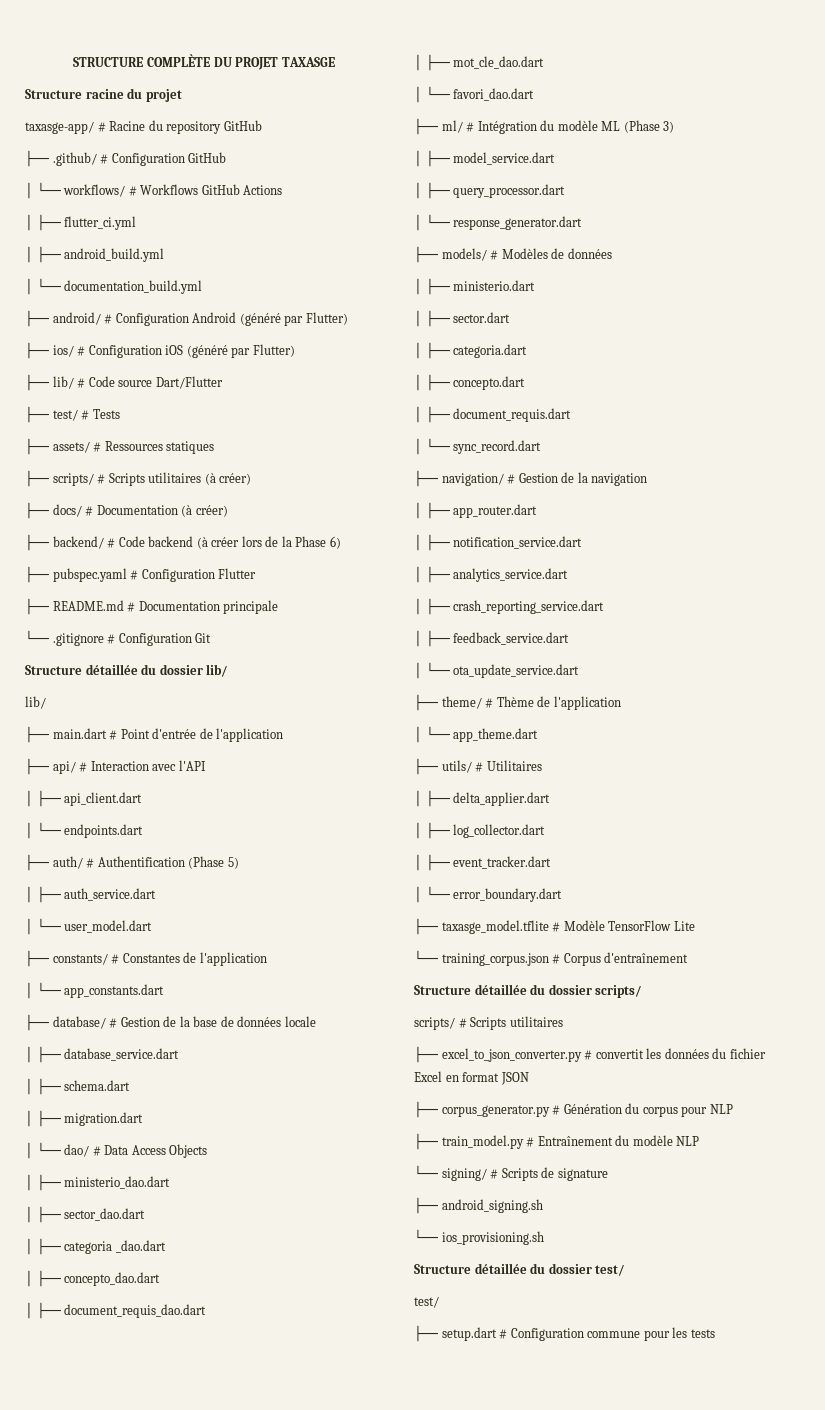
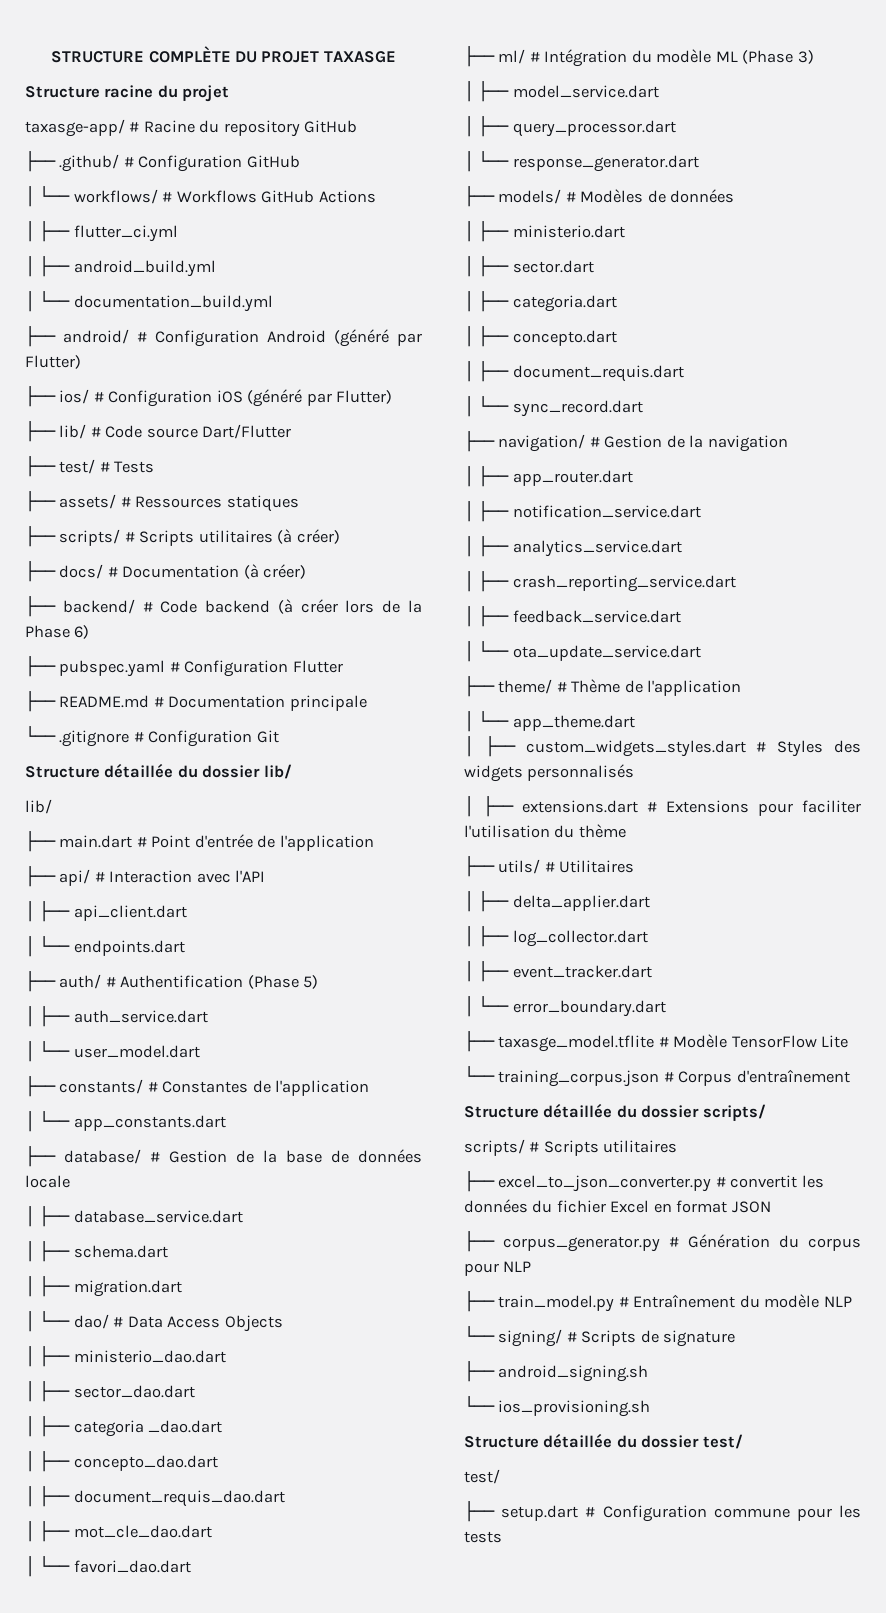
+ │ ├── custom_widgets_styles.dart # Styles des widgets personnalisés
+ │ ├── extensions.dart # Extensions pour faciliter l'utilisation du thème

